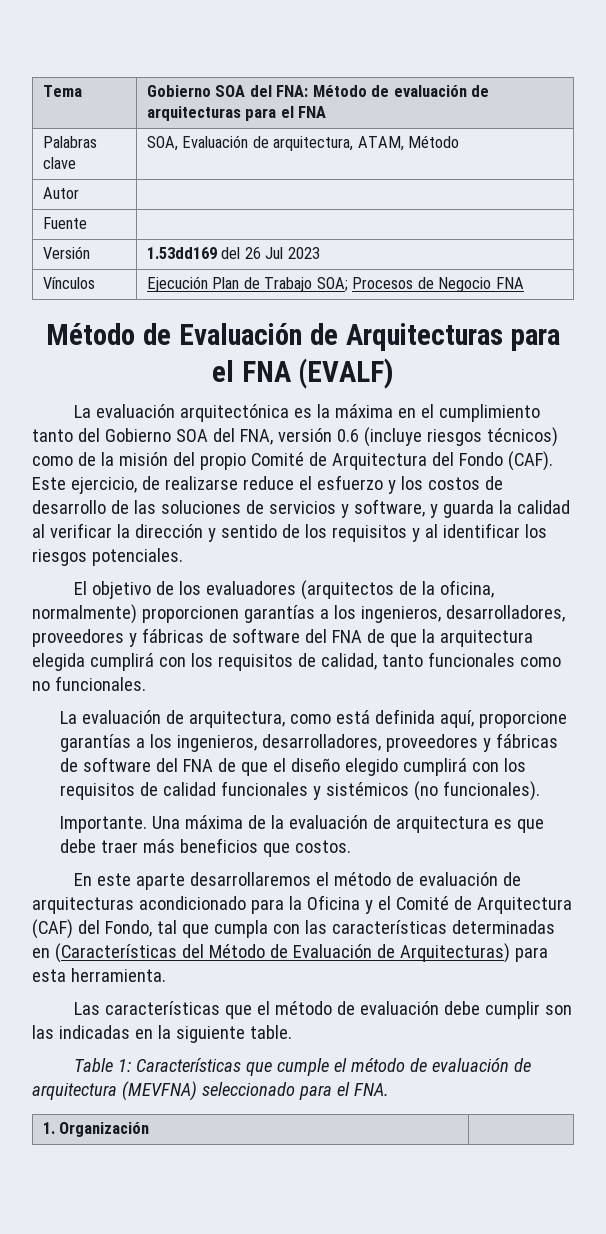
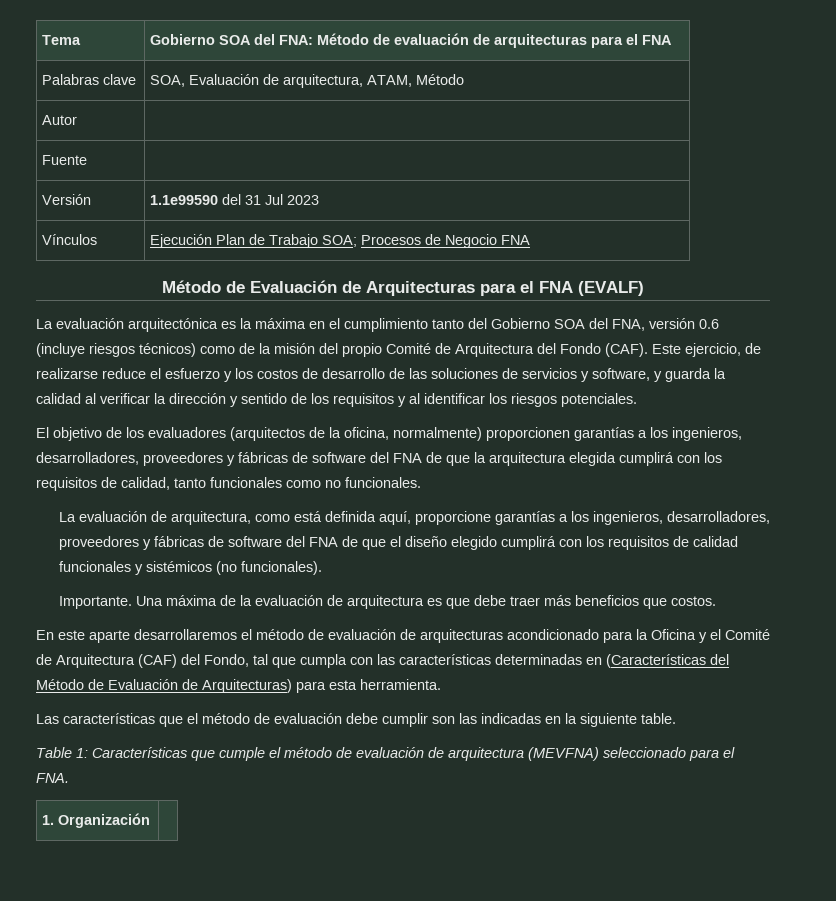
- Versión | 1.53dd169 del 26 Jul 2023
+ Versión | 1.1e99590 del 31 Jul 2023

